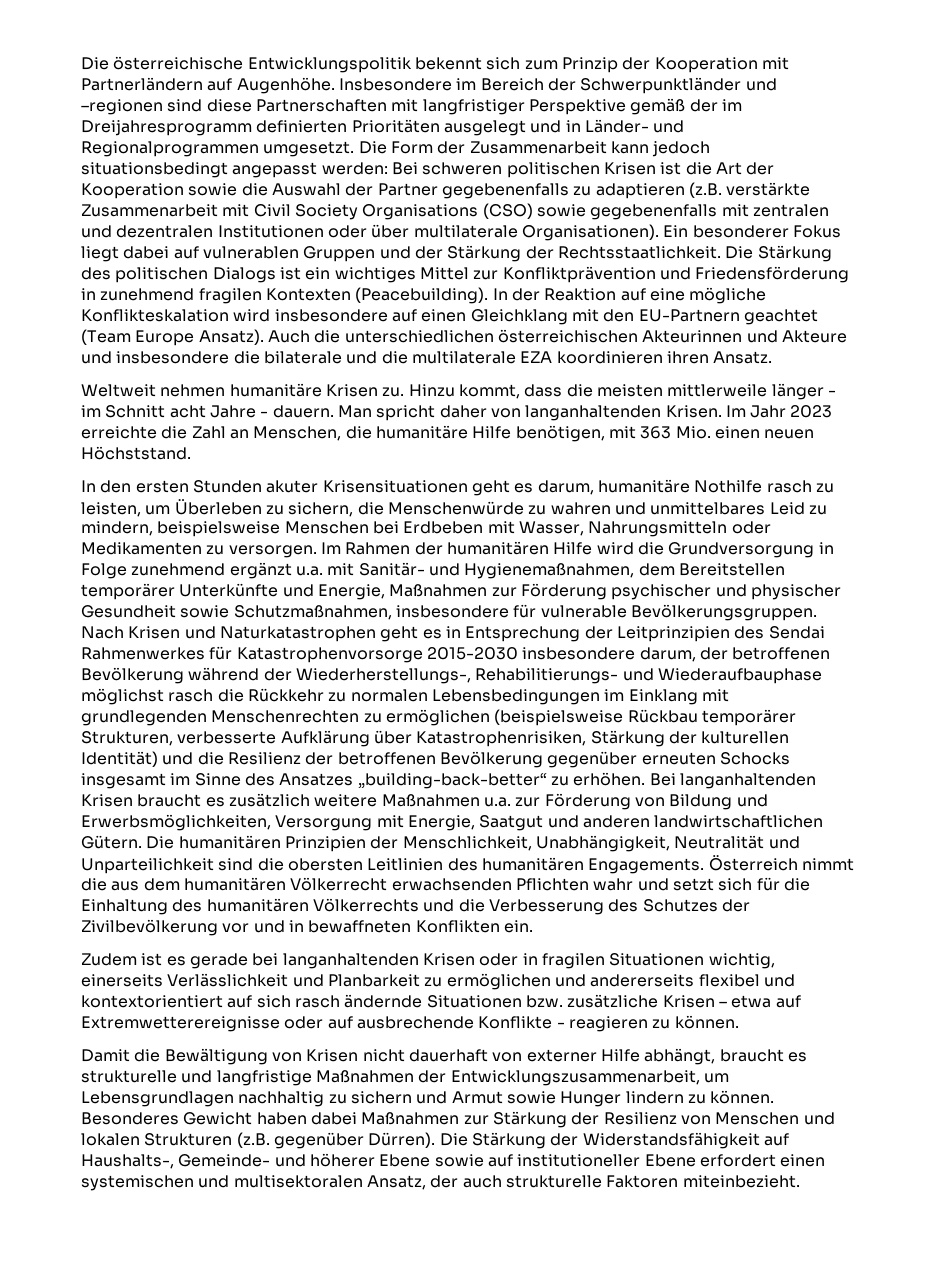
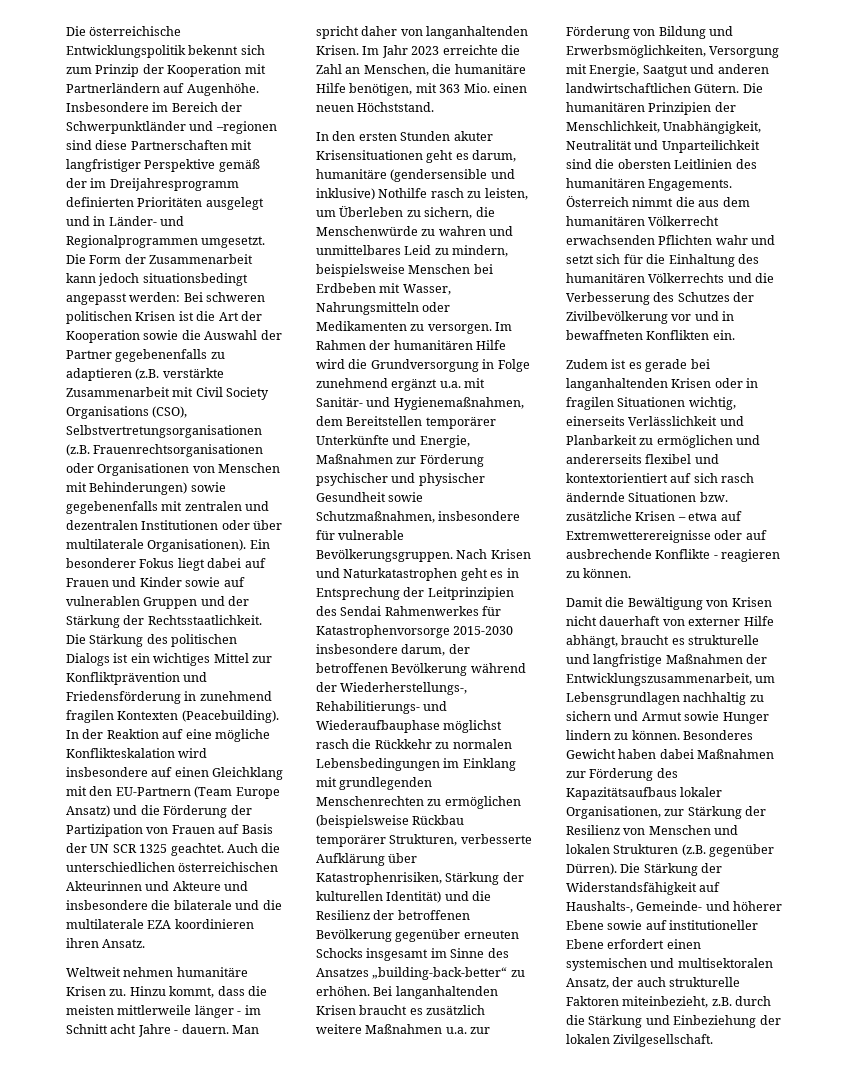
- Die Form der Zusammenarbeit kann jedoch situationsbedingt angepasst werden: Bei schweren politischen Krisen ist die Art der Kooperation sowie die Auswahl der Partner gegebenenfalls zu adaptieren (z.B. verstärkte Zusammenarbeit mit Civil Society Organisations (CSO) sowie gegebenenfalls mit zentralen und dezentralen Institutionen oder über multilaterale Organisationen).
+ Die Form der Zusammenarbeit kann jedoch situationsbedingt angepasst werden: Bei schweren politischen Krisen ist die Art der Kooperation sowie die Auswahl der Partner gegebenenfalls zu adaptieren (z.B. verstärkte Zusammenarbeit mit Civil Society Organisations (CSO), Selbstvertretungsorganisationen (z.B. Frauenrechtsorganisationen oder Organisationen von Menschen mit Behinderungen) sowie gegebenenfalls mit zentralen und dezentralen Institutionen oder über multilaterale Organisationen).
- Ein besonderer Fokus liegt dabei auf vulnerablen Gruppen und der Stärkung der Rechtsstaatlichkeit.
+ Ein besonderer Fokus liegt dabei auf Frauen und Kinder sowie auf vulnerablen Gruppen und der Stärkung der Rechtsstaatlichkeit.
- In der Reaktion auf eine mögliche Konflikteskalation wird insbesondere auf einen Gleichklang mit den EU-Partnern geachtet (Team Europe Ansatz).
+ In der Reaktion auf eine mögliche Konflikteskalation wird insbesondere auf einen Gleichklang mit den EU-Partnern (Team Europe Ansatz) und die Förderung der Partizipation von Frauen auf Basis der UN SCR 1325 geachtet.
- In den ersten Stunden akuter Krisensituationen geht es darum, humanitäre Nothilfe rasch zu leisten, um Überleben zu sichern, die Menschenwürde zu wahren und unmittelbares Leid zu mindern, beispielsweise Menschen bei Erdbeben mit Wasser, Nahrungsmitteln oder Medikamenten zu versorgen.
+ In den ersten Stunden akuter Krisensituationen geht es darum, humanitäre (gendersensible und inklusive) Nothilfe rasch zu leisten, um Überleben zu sichern, die Menschenwürde zu wahren und unmittelbares Leid zu mindern, beispielsweise Menschen bei Erdbeben mit Wasser, Nahrungsmitteln oder Medikamenten zu versorgen.
- Besonderes Gewicht haben dabei Maßnahmen zur Stärkung der Resilienz von Menschen und lokalen Strukturen (z.B. gegenüber Dürren).
+ Besonderes Gewicht haben dabei Maßnahmen zur Förderung des Kapazitätsaufbaus lokaler Organisationen, zur Stärkung der Resilienz von Menschen und lokalen Strukturen (z.B. gegenüber Dürren).
- Die Stärkung der Widerstandsfähigkeit auf Haushalts-, Gemeinde- und höherer Ebene sowie auf institutioneller Ebene erfordert einen systemischen und multisektoralen Ansatz, der auch strukturelle Faktoren miteinbezieht.
+ Die Stärkung der Widerstandsfähigkeit auf Haushalts-, Gemeinde- und höherer Ebene sowie auf institutioneller Ebene erfordert einen systemischen und multisektoralen Ansatz, der auch strukturelle Faktoren miteinbezieht, z.B. durch die Stärkung und Einbeziehung der lokalen Zivilgesellschaft.

